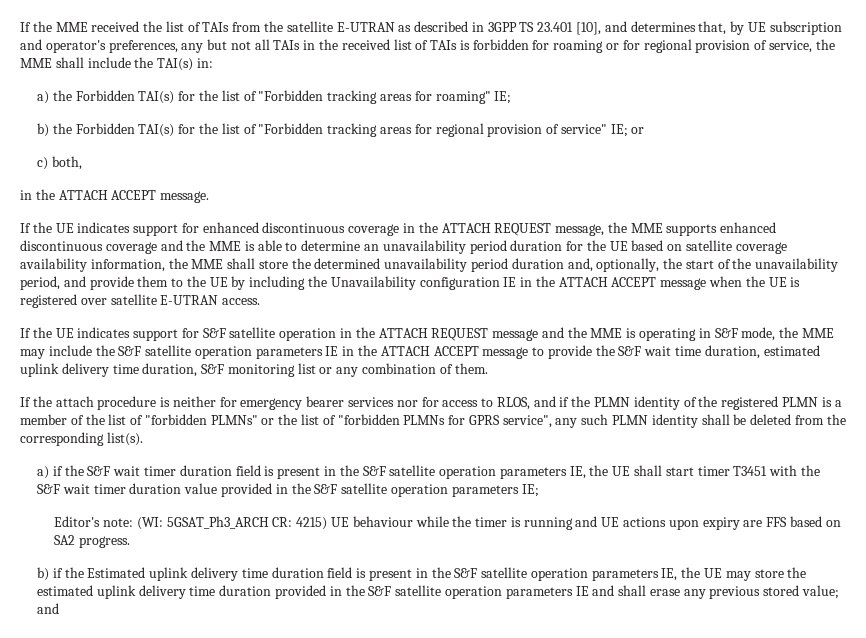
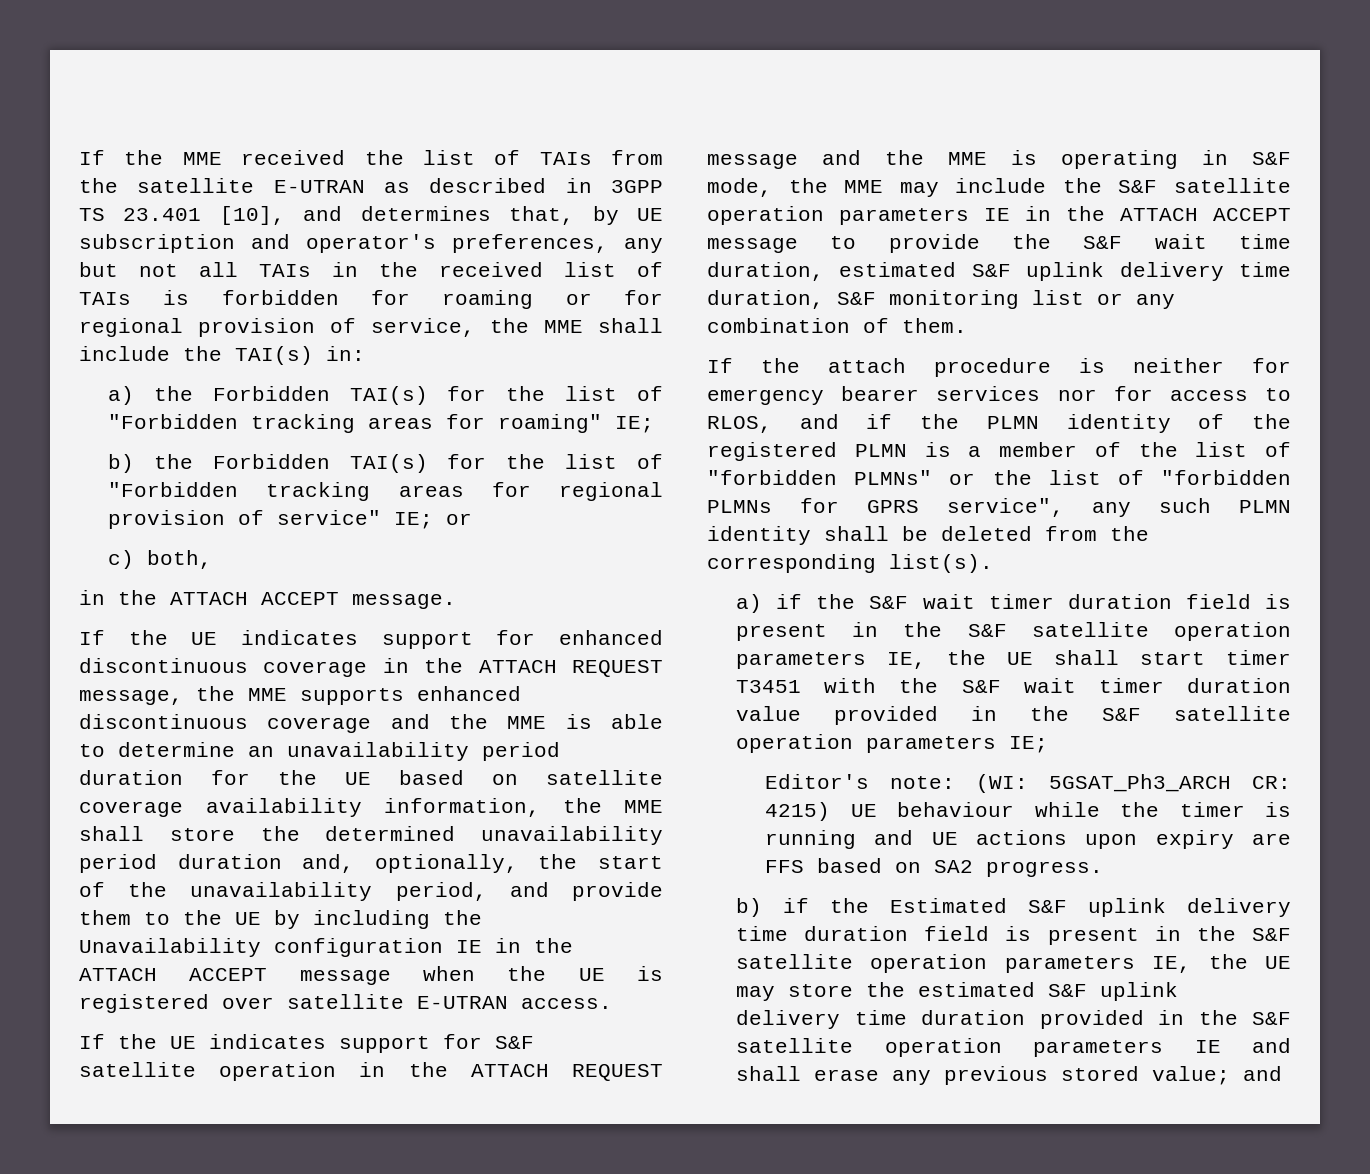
- If the UE indicates support for S&F satellite operation in the ATTACH REQUEST message and the MME is operating in S&F mode, the MME may include the S&F satellite operation parameters IE in the ATTACH ACCEPT message to provide the S&F wait time duration, estimated uplink delivery time duration, S&F monitoring list or any combination of them.
+ If the UE indicates support for S&F satellite operation in the ATTACH REQUEST message and the MME is operating in S&F mode, the MME may include the S&F satellite operation parameters IE in the ATTACH ACCEPT message to provide the S&F wait time duration, estimated S&F uplink delivery time duration, S&F monitoring list or any combination of them.
- b) if the Estimated uplink delivery time duration field is present in the S&F satellite operation parameters IE, the UE may store the estimated uplink delivery time duration provided in the S&F satellite operation parameters IE and shall erase any previous stored value; and
+ b) if the Estimated S&F uplink delivery time duration field is present in the S&F satellite operation parameters IE, the UE may store the estimated S&F uplink delivery time duration provided in the S&F satellite operation parameters IE and shall erase any previous stored value; and

